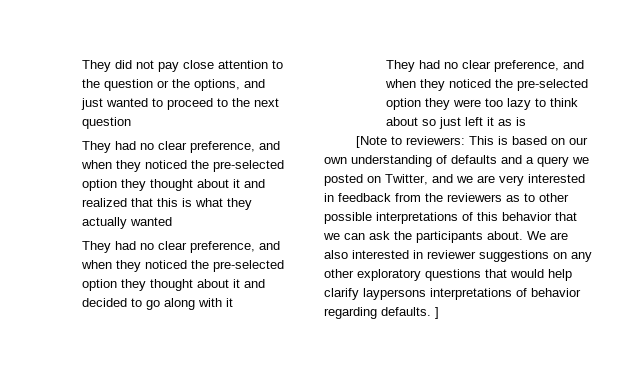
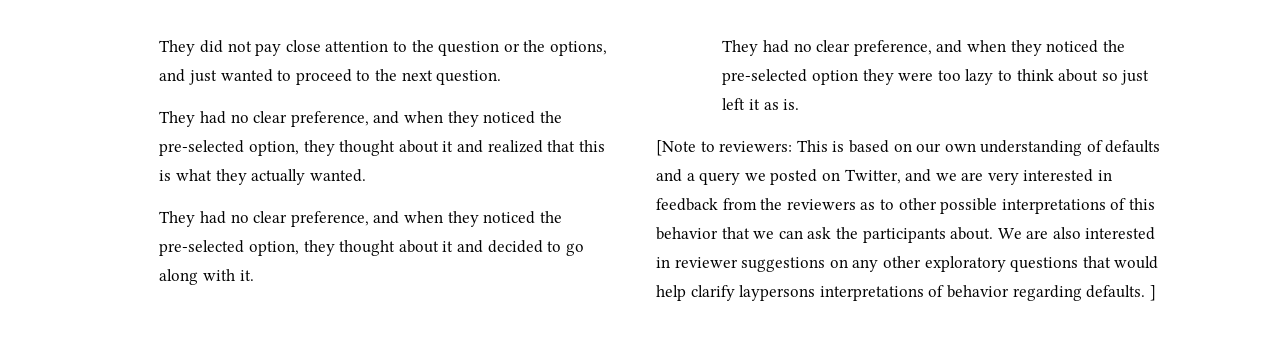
- They did not pay close attention to the question or the options, and just wanted to proceed to the next question
+ They did not pay close attention to the question or the options, and just wanted to proceed to the next question.
- They had no clear preference, and when they noticed the pre-selected option they thought about it and realized that this is what they actually wanted
+ They had no clear preference, and when they noticed the pre-selected option, they thought about it and realized that this is what they actually wanted.
- They had no clear preference, and when they noticed the pre-selected option they thought about it and decided to go along with it
+ They had no clear preference, and when they noticed the pre-selected option, they thought about it and decided to go along with it.
- They had no clear preference, and when they noticed the pre-selected option they were too lazy to think about so just left it as is
+ They had no clear preference, and when they noticed the pre-selected option they were too lazy to think about so just left it as is.

